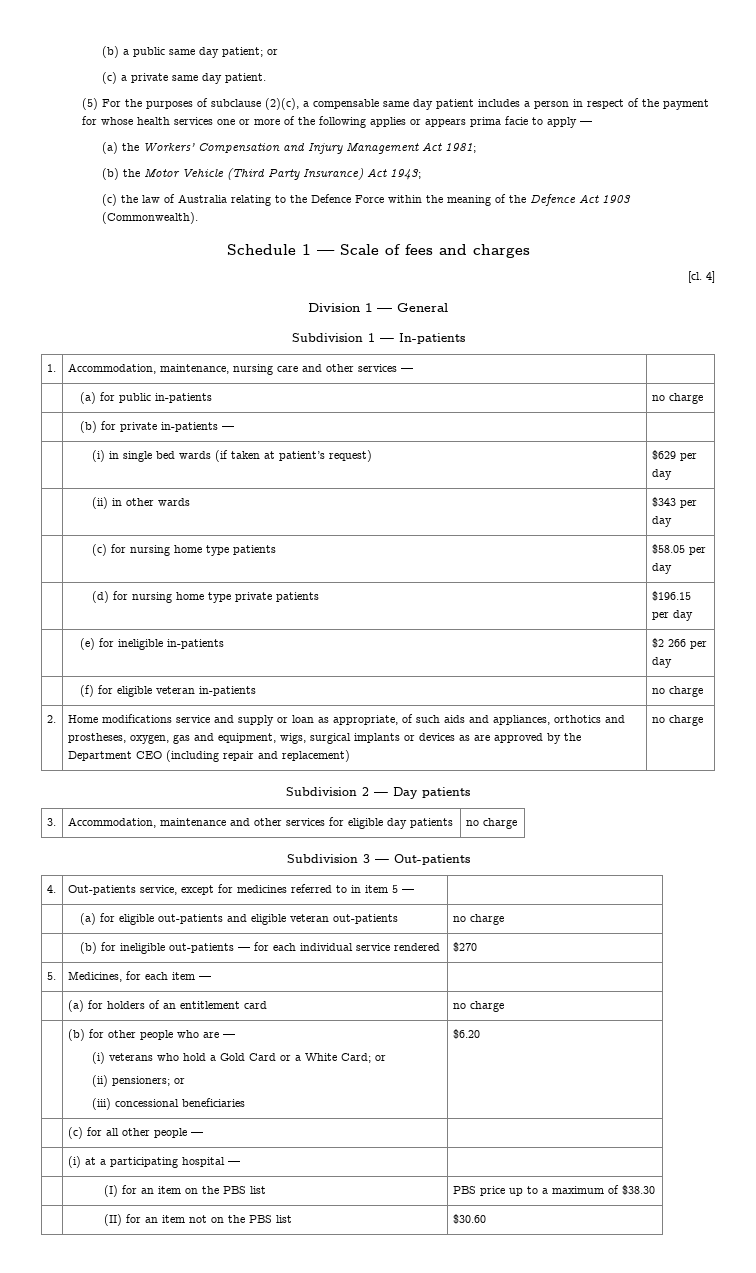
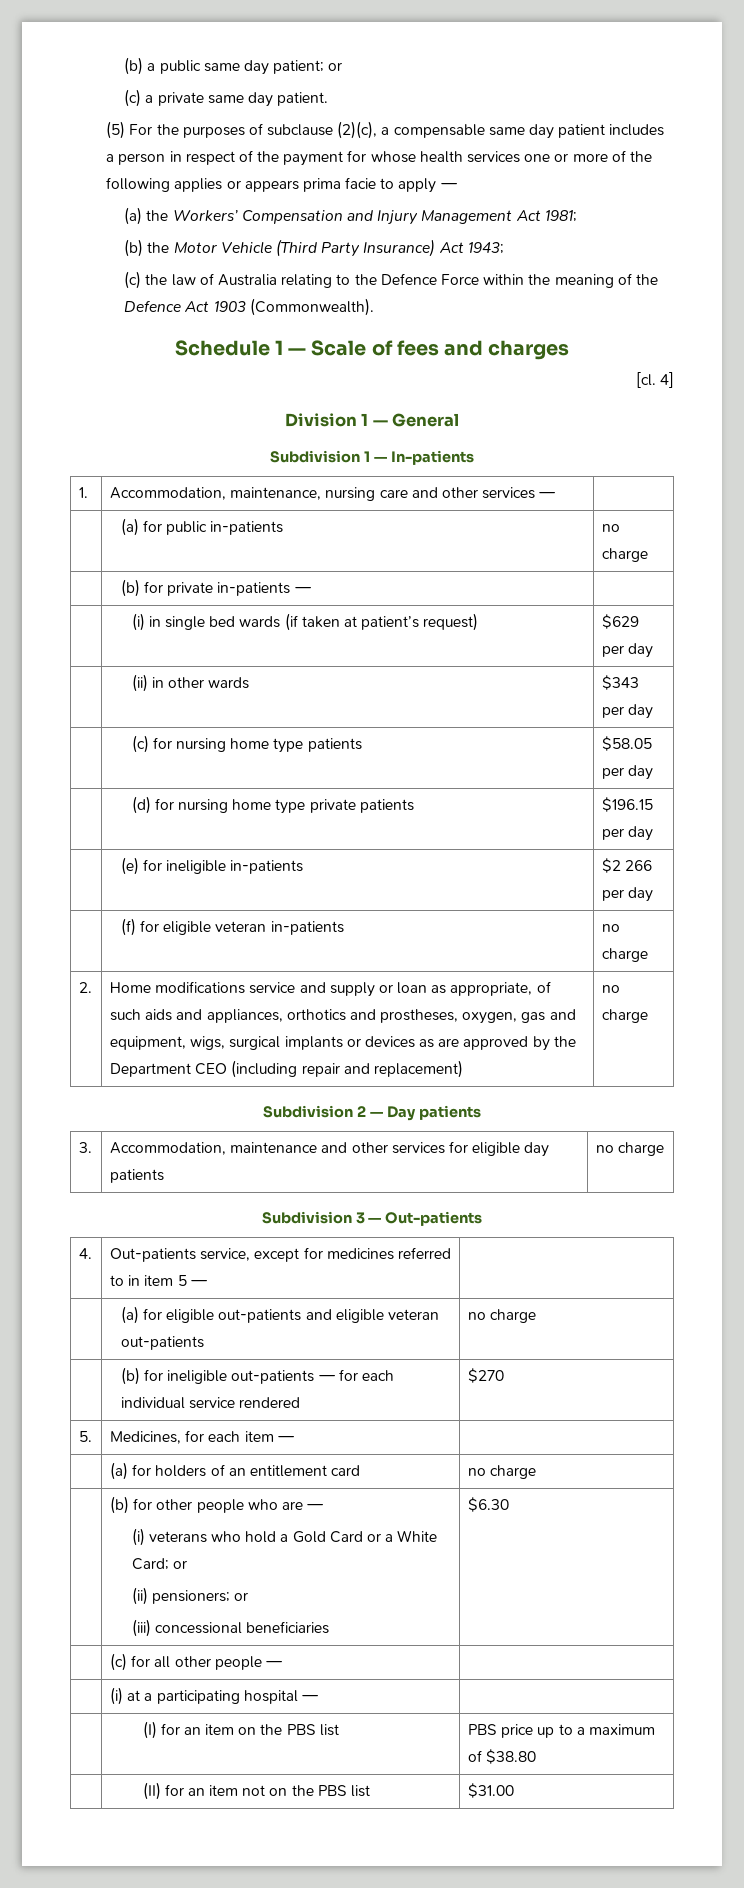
  | (b) for other people who are —
  (i) veterans who hold a Gold Card or a White Card; or
  (ii) pensioners; or
- (iii) concessional beneficiaries | $6.20
+ (iii) concessional beneficiaries | $6.30
- | (I) for an item on the PBS list | PBS price up to a maximum of $38.30
+ | (I) for an item on the PBS list | PBS price up to a maximum of $38.80
- | (II) for an item not on the PBS list | $30.60
+ | (II) for an item not on the PBS list | $31.00

